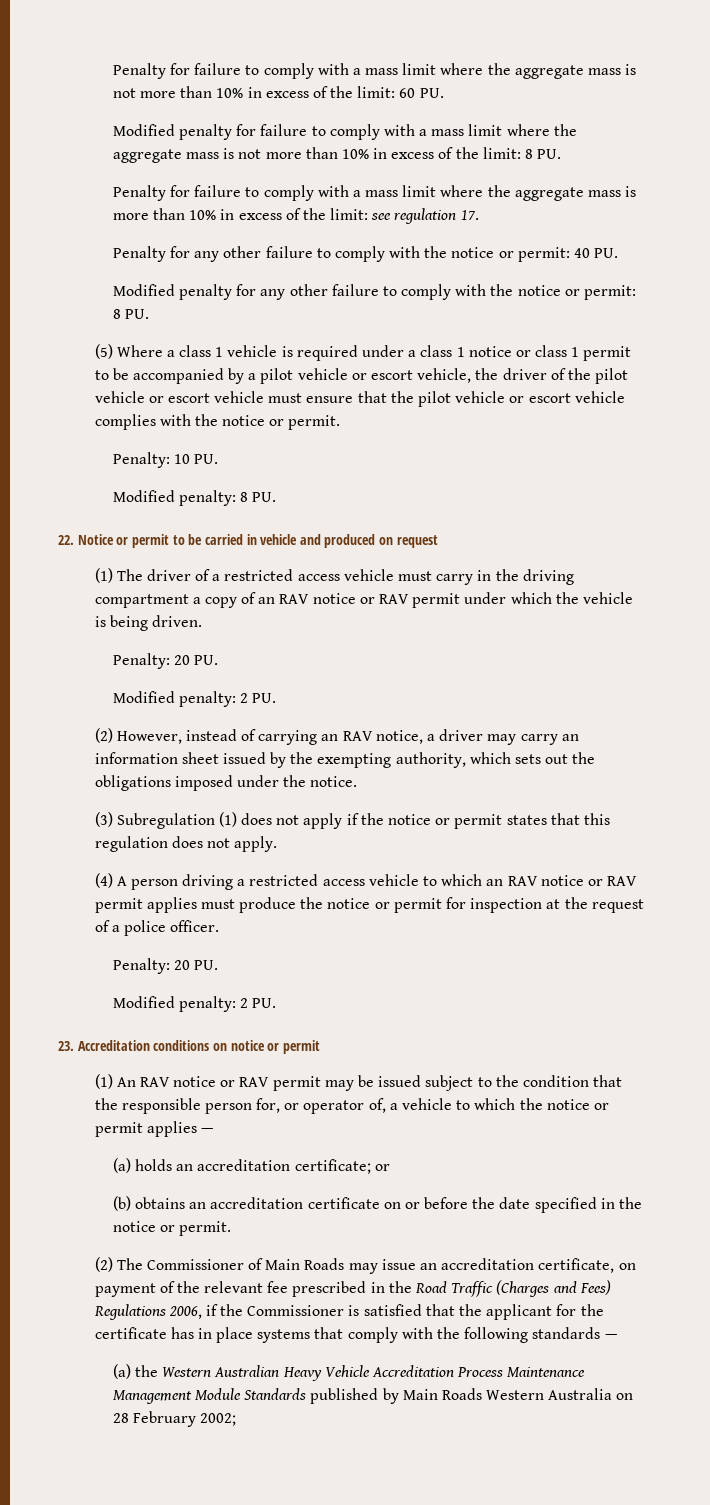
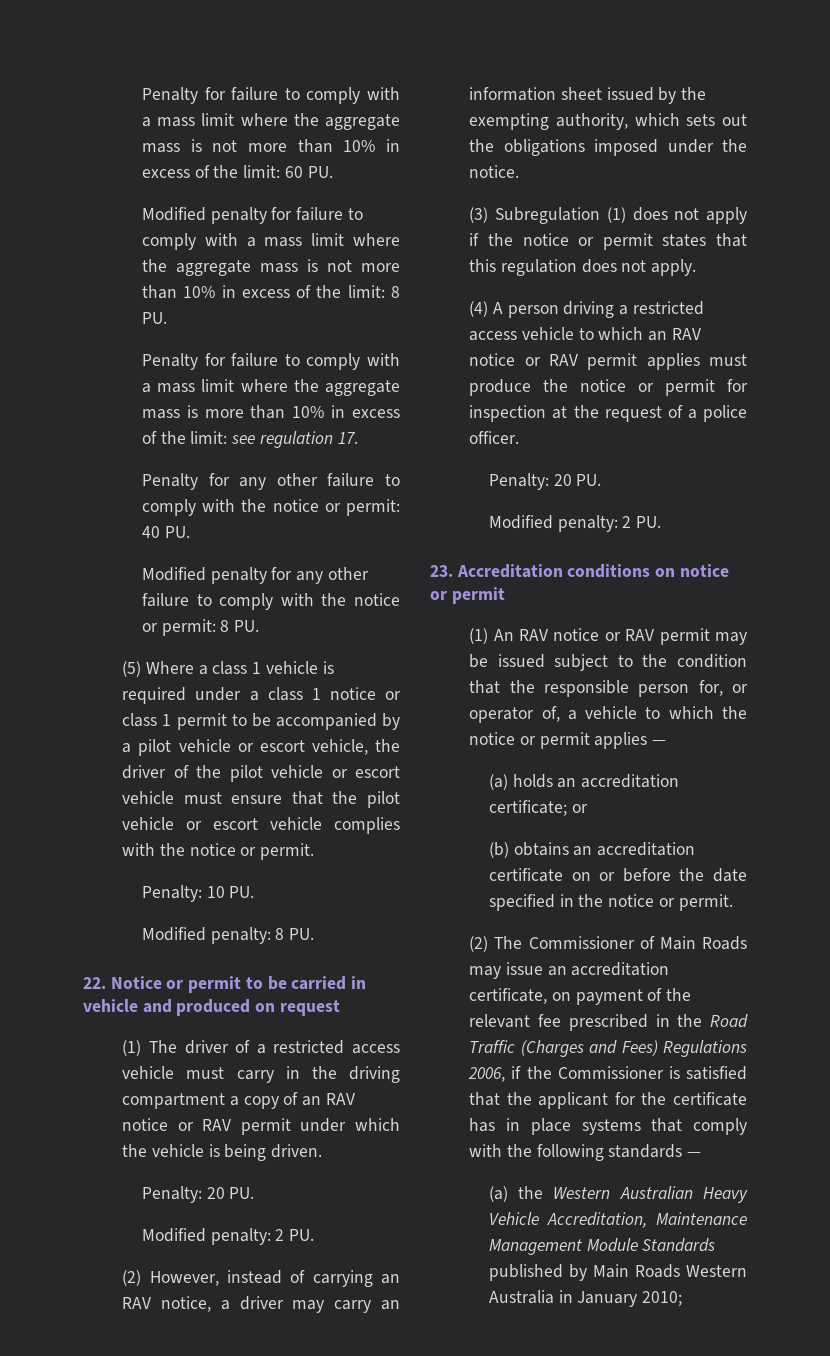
- (a) the Western Australian Heavy Vehicle Accreditation Process Maintenance Management Module Standards published by Main Roads Western Australia on 28 February 2002;
+ (a) the Western Australian Heavy Vehicle Accreditation, Maintenance Management Module Standards published by Main Roads Western Australia in January 2010;

